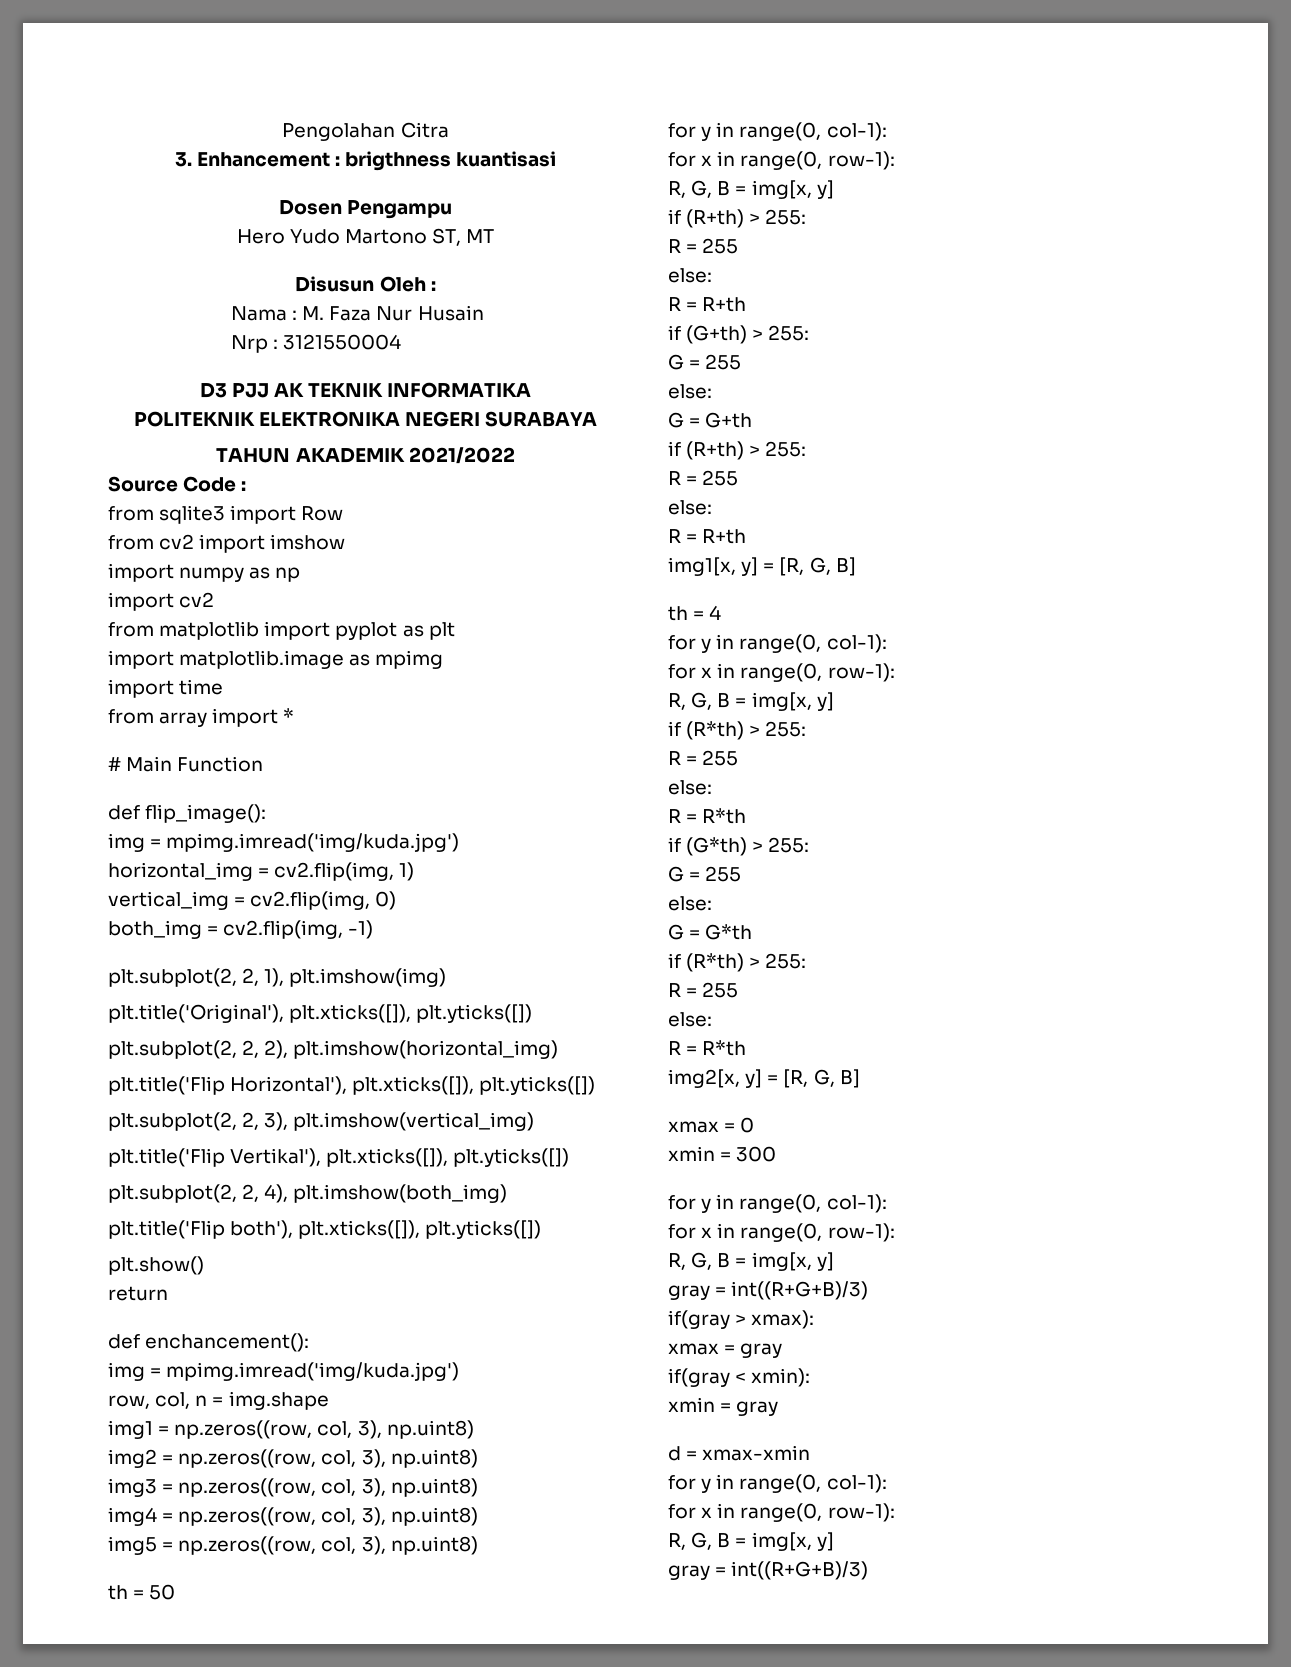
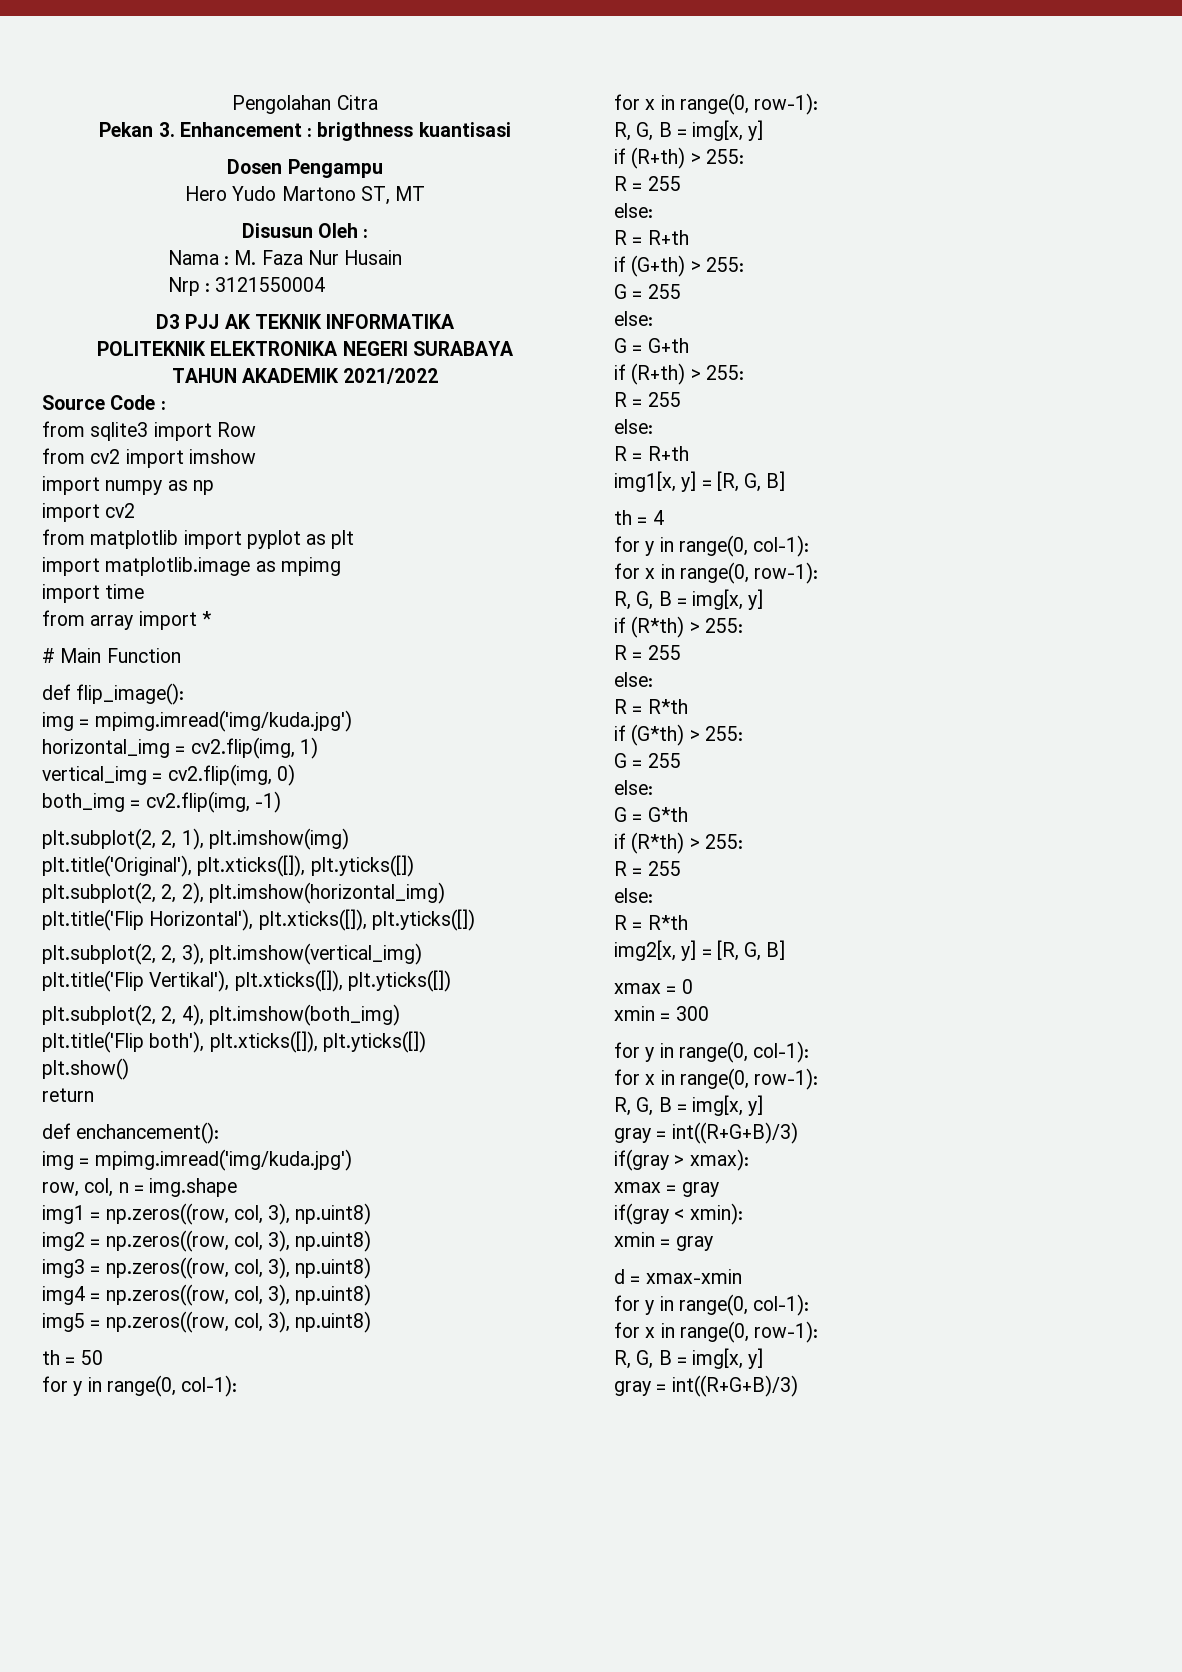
- 3. Enhancement : brigthness kuantisasi
+ Pekan 3. Enhancement : brigthness kuantisasi

